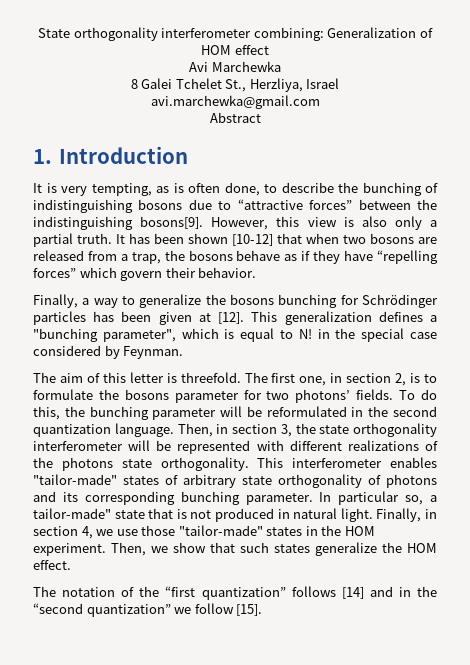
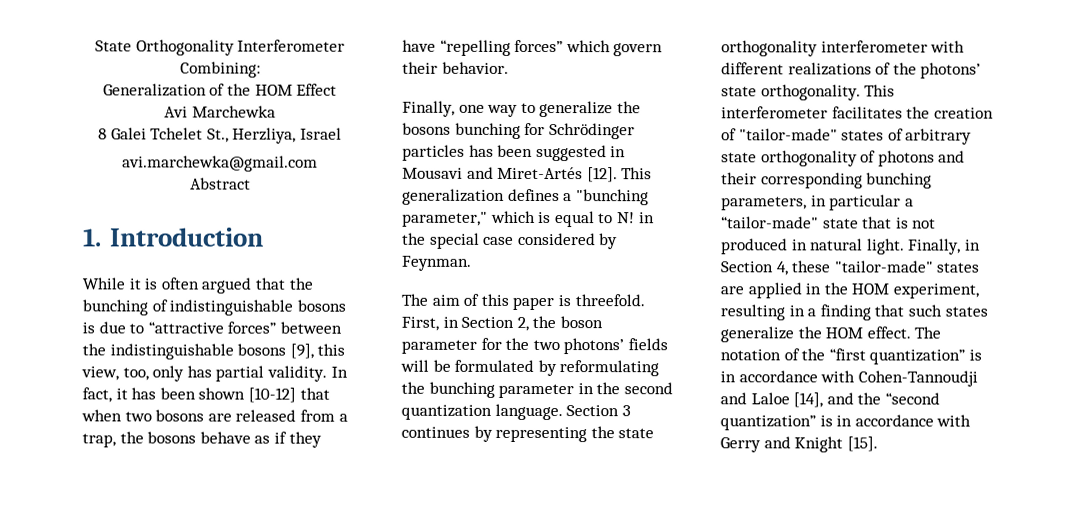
- State orthogonality interferometer combining: Generalization of HOM effect
+ State Orthogonality Interferometer Combining:
+ Generalization of the HOM Effect
- It is very tempting, as is often done, to describe the bunching of indistinguishing bosons due to “attractive forces” between the indistinguishing bosons[9]. However, this view is also only a partial truth. It has been shown [10-12] that when two bosons are released from a trap, the bosons behave as if they have “repelling forces” which govern their behavior.
+ While it is often argued that the bunching of indistinguishable bosons is due to “attractive forces” between the indistinguishable bosons [9], this view, too, only has partial validity. In fact, it has been shown [10-12] that when two bosons are released from a trap, the bosons behave as if they have “repelling forces” which govern their behavior.
- Finally, a way to generalize the bosons bunching for Schrödinger particles has been given at [12].
+ Finally, one way to generalize the bosons bunching for Schrödinger particles has been suggested in Mousavi and Miret-Artés [12].
- This generalization defines a "bunching parameter", which is equal to N! in the special case considered by Feynman.
+ This generalization defines a "bunching parameter," which is equal to N! in the special case considered by Feynman.
- The aim of this letter is threefold.
+ The aim of this paper is threefold.
- The first one, in section 2, is to formulate the bosons parameter for two photons’ fields. To do this, the bunching parameter will be reformulated in the second quantization language.
+ First, in Section 2, the boson parameter for the two photons’ fields will be formulated by reformulating the bunching parameter in the second quantization language.
- Then, in section 3, the state orthogonality interferometer will be represented with different realizations of the photons state orthogonality.
+ Section 3 continues by representing the state orthogonality interferometer with different realizations of the photons’ state orthogonality.
- This interferometer enables "tailor-made" states of arbitrary state orthogonality of photons and its corresponding bunching parameter. In particular so, a tailor-made" state that is not produced in natural light.
+ This interferometer facilitates the creation of "tailor-made" states of arbitrary state orthogonality of photons and their corresponding bunching parameters, in particular a “tailor-made" state that is not produced in natural light.
- Finally, in section 4, we use those "tailor-made" states in the HOM experiment. Then, we show that such states generalize the HOM effect.
- The notation of the “first quantization” follows [14] and in the “second quantization” we follow [15].
+ Finally, in Section 4, these "tailor-made" states are applied in the HOM experiment, resulting in a finding that such states generalize the HOM effect. The notation of the “first quantization” is in accordance with Cohen-Tannoudji and Laloe [14], and the “second quantization” is in accordance with Gerry and Knight [15].

